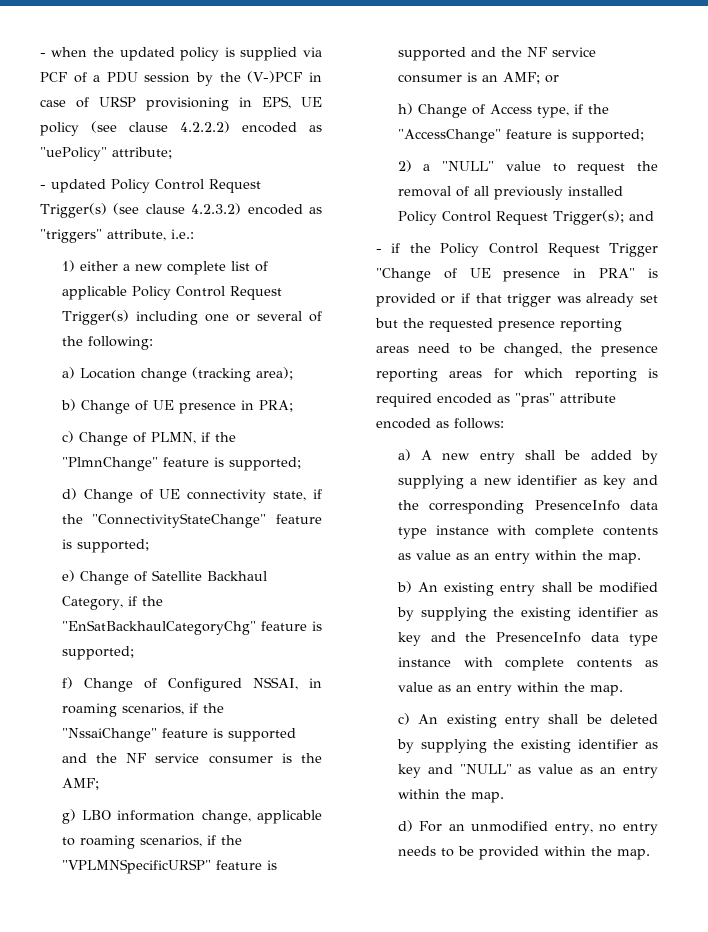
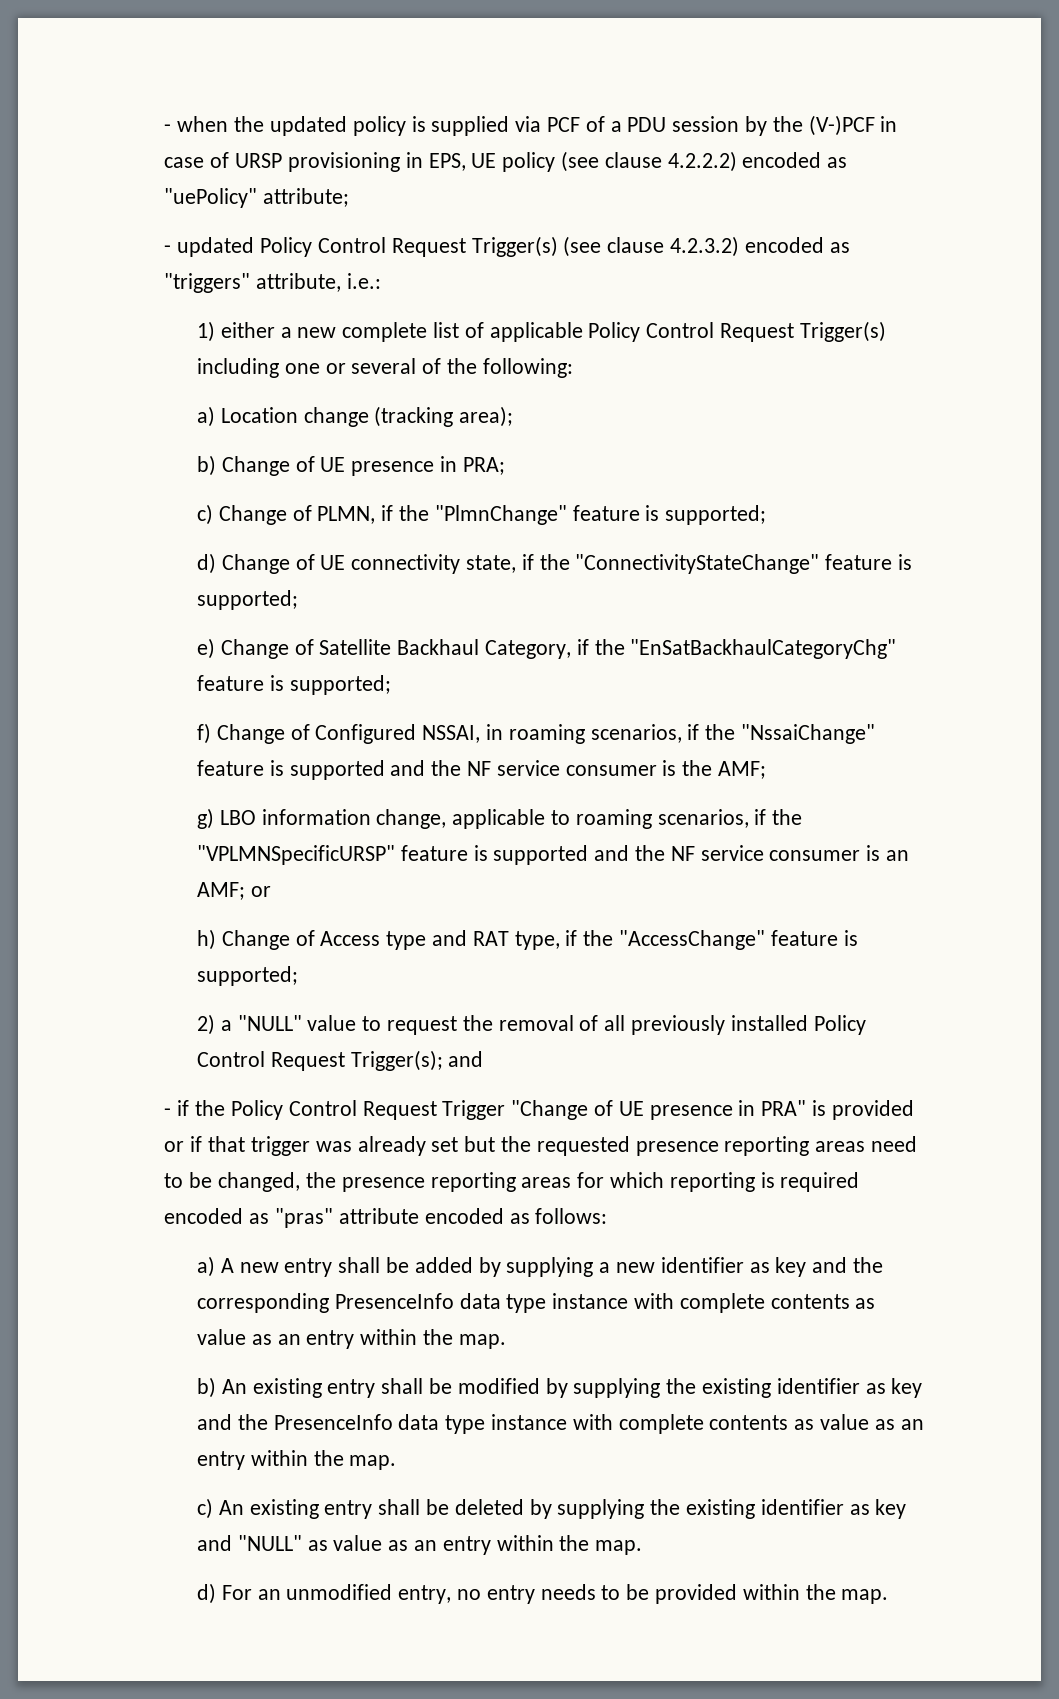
- h) Change of Access type, if the "AccessChange" feature is supported;
+ h) Change of Access type and RAT type, if the "AccessChange" feature is supported;

